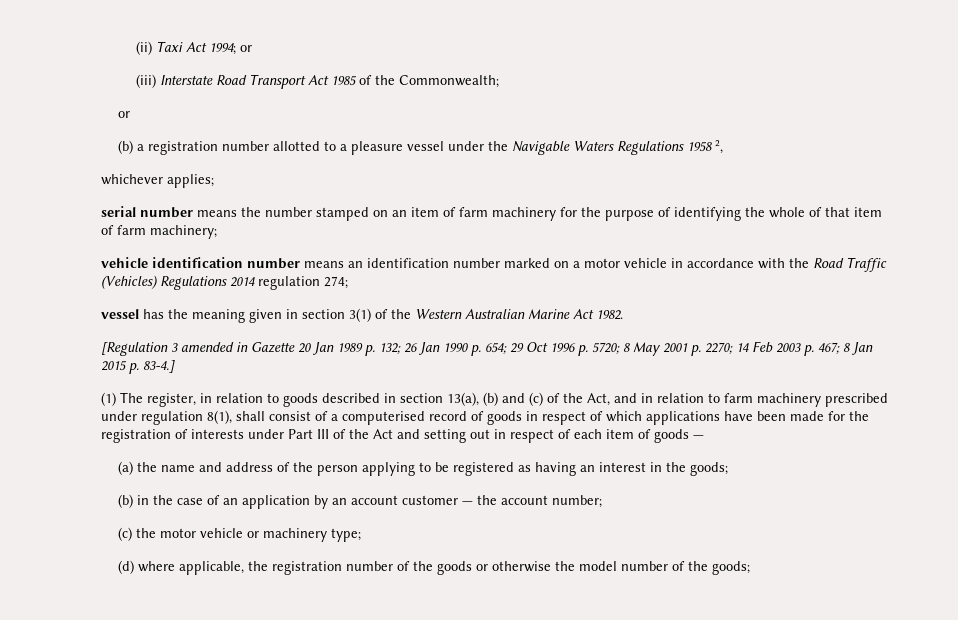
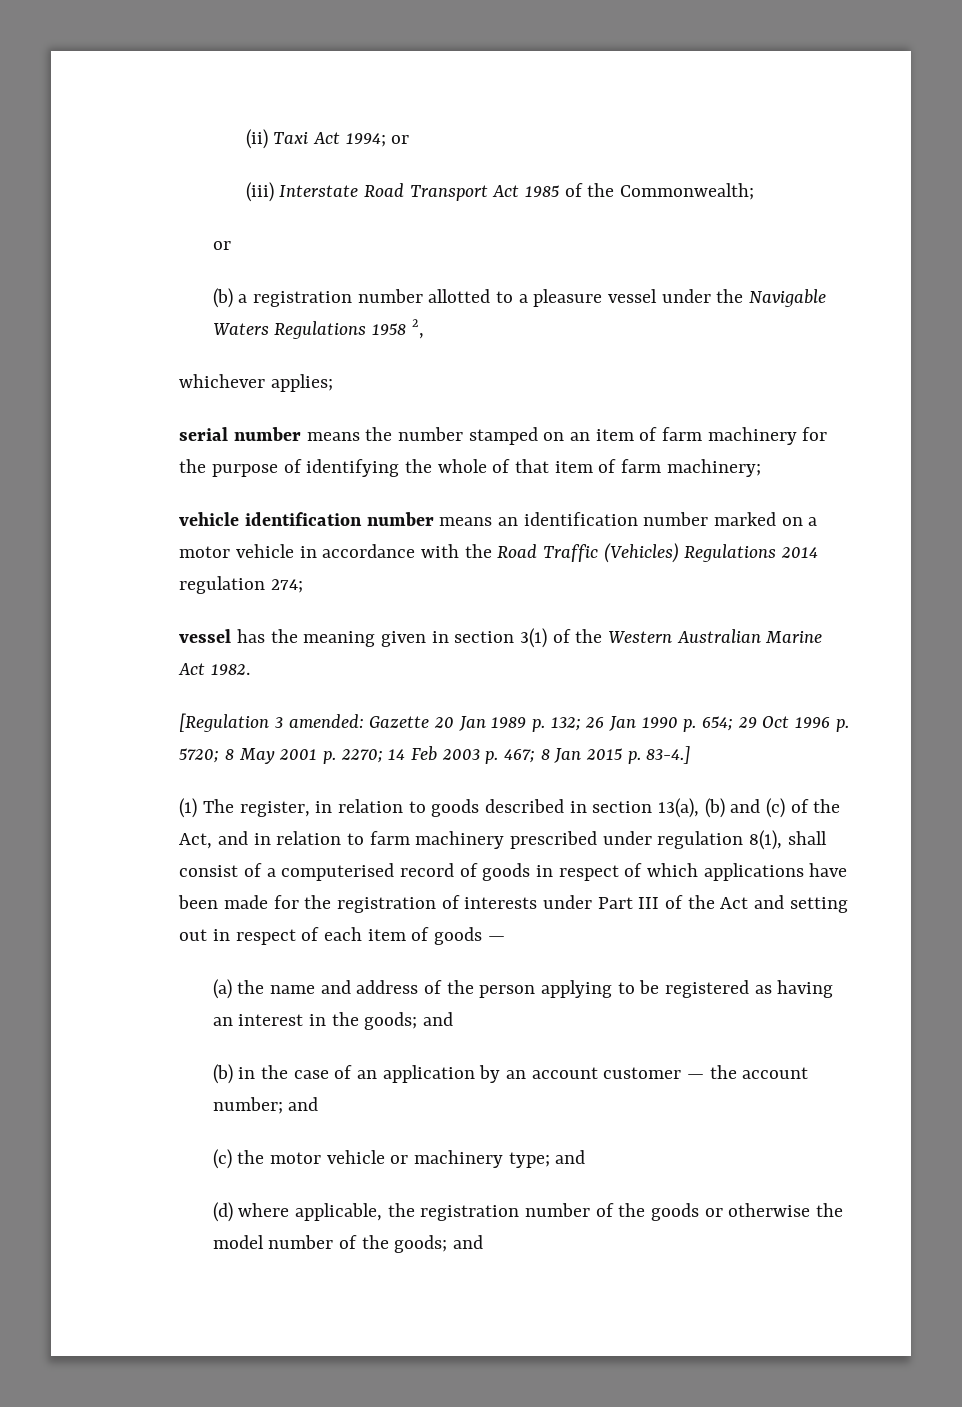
- [Regulation 3 amended in Gazette 20 Jan 1989 p. 132; 26 Jan 1990 p. 654; 29 Oct 1996 p. 5720; 8 May 2001 p. 2270; 14 Feb 2003 p. 467; 8 Jan 2015 p. 83-4.]
+ [Regulation 3 amended: Gazette 20 Jan 1989 p. 132; 26 Jan 1990 p. 654; 29 Oct 1996 p. 5720; 8 May 2001 p. 2270; 14 Feb 2003 p. 467; 8 Jan 2015 p. 83-4.]
- (a) the name and address of the person applying to be registered as having an interest in the goods;
+ (a) the name and address of the person applying to be registered as having an interest in the goods; and
- (b) in the case of an application by an account customer — the account number;
+ (b) in the case of an application by an account customer — the account number; and
- (c) the motor vehicle or machinery type;
+ (c) the motor vehicle or machinery type; and
- (d) where applicable, the registration number of the goods or otherwise the model number of the goods;
+ (d) where applicable, the registration number of the goods or otherwise the model number of the goods; and

